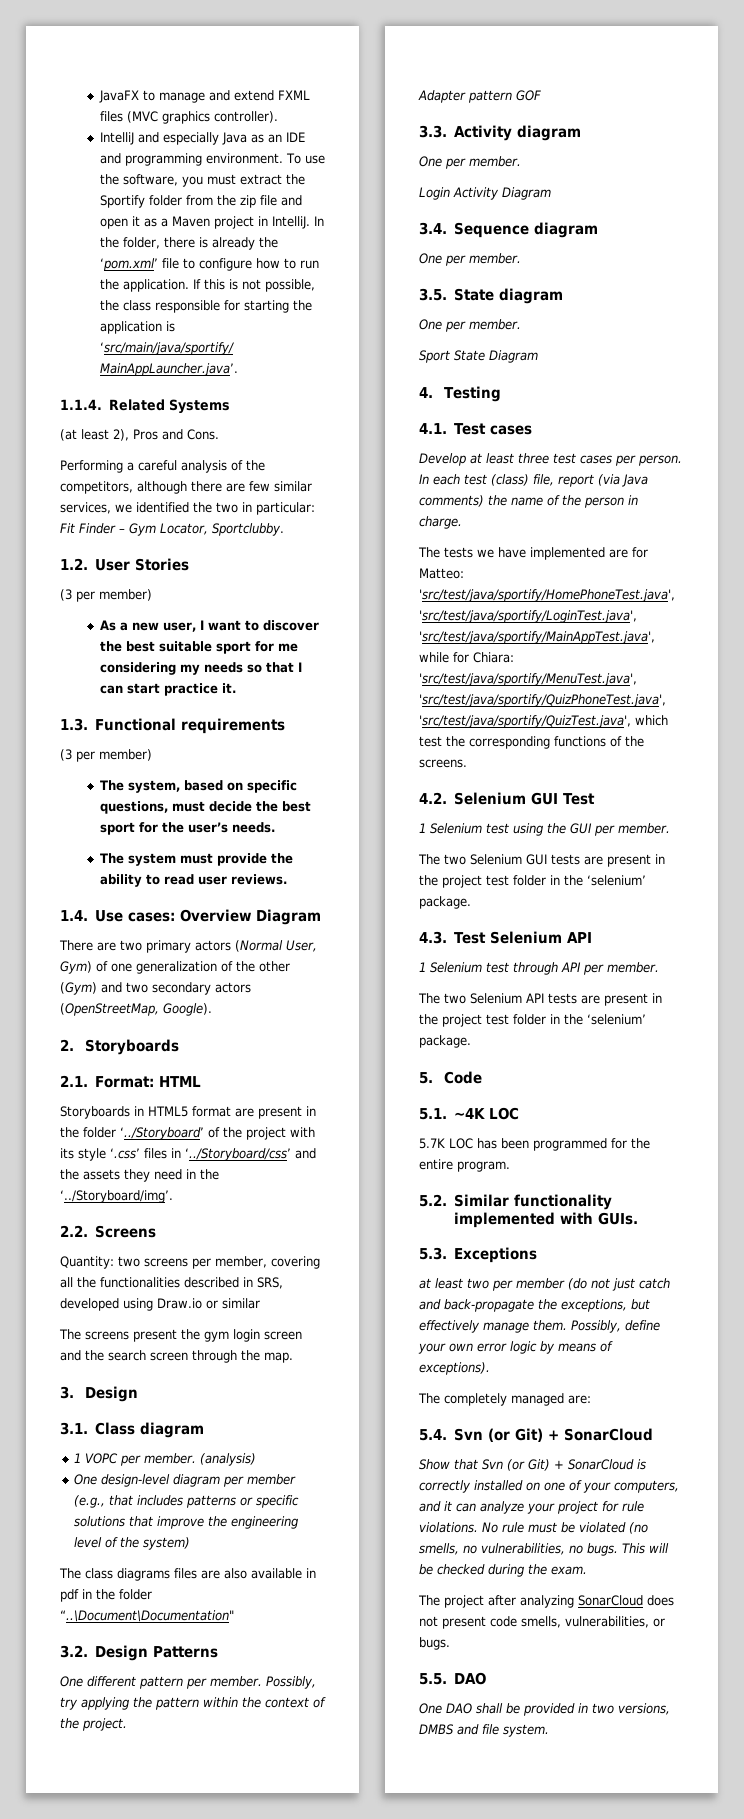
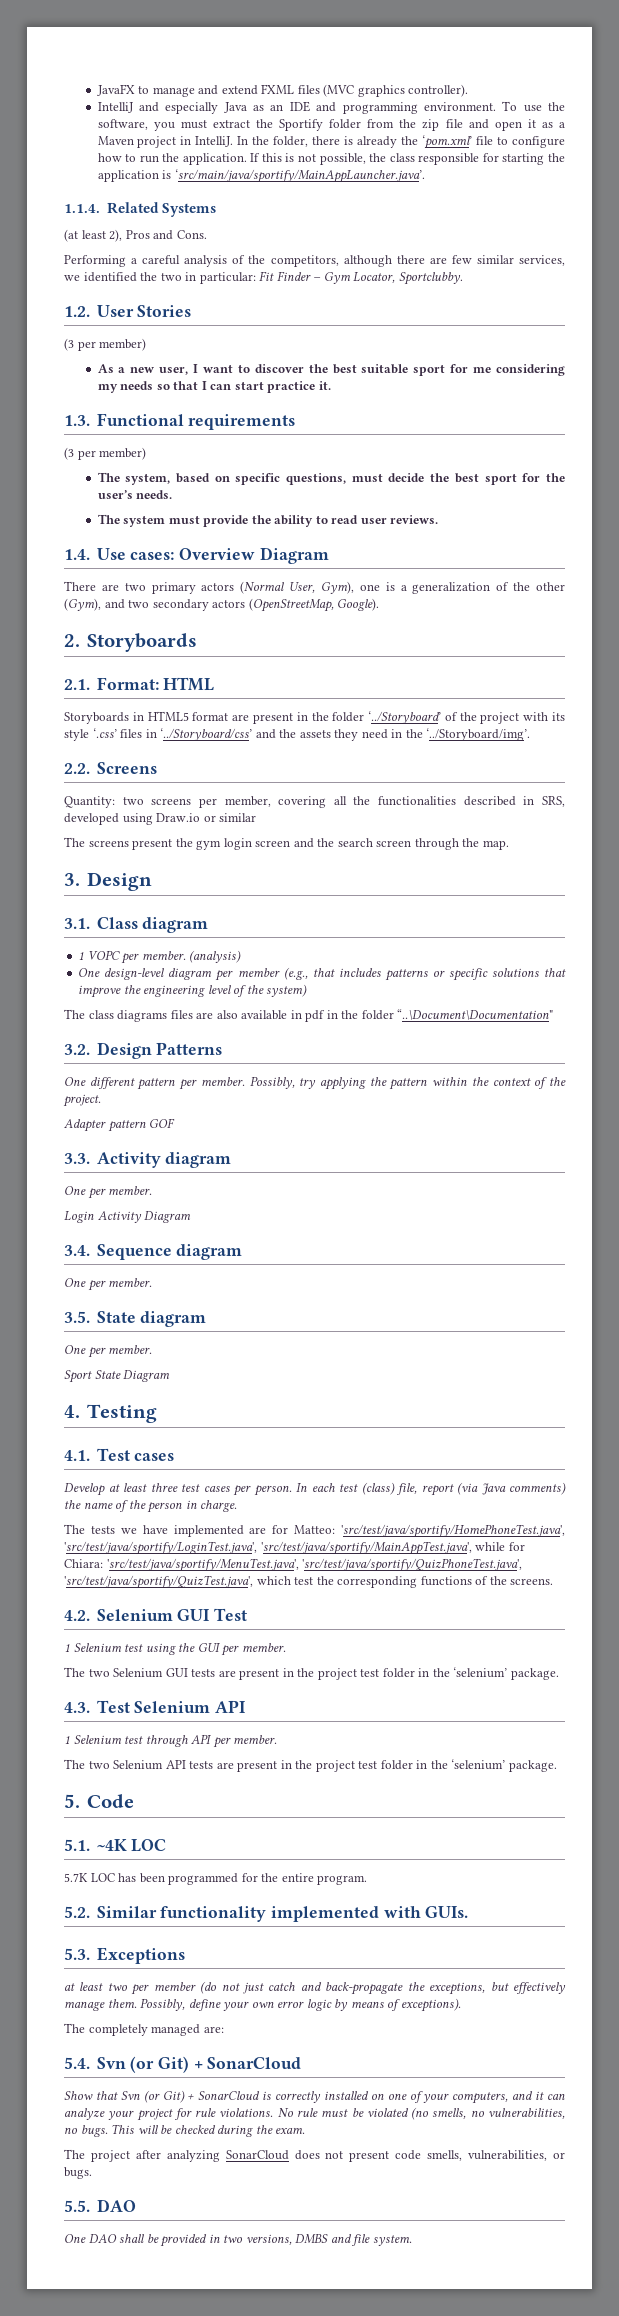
- There are two primary actors (Normal User, Gym) of one generalization of the other (Gym) and two secondary actors (OpenStreetMap, Google).
+ There are two primary actors (Normal User, Gym), one is a generalization of the other (Gym), and two secondary actors (OpenStreetMap, Google).

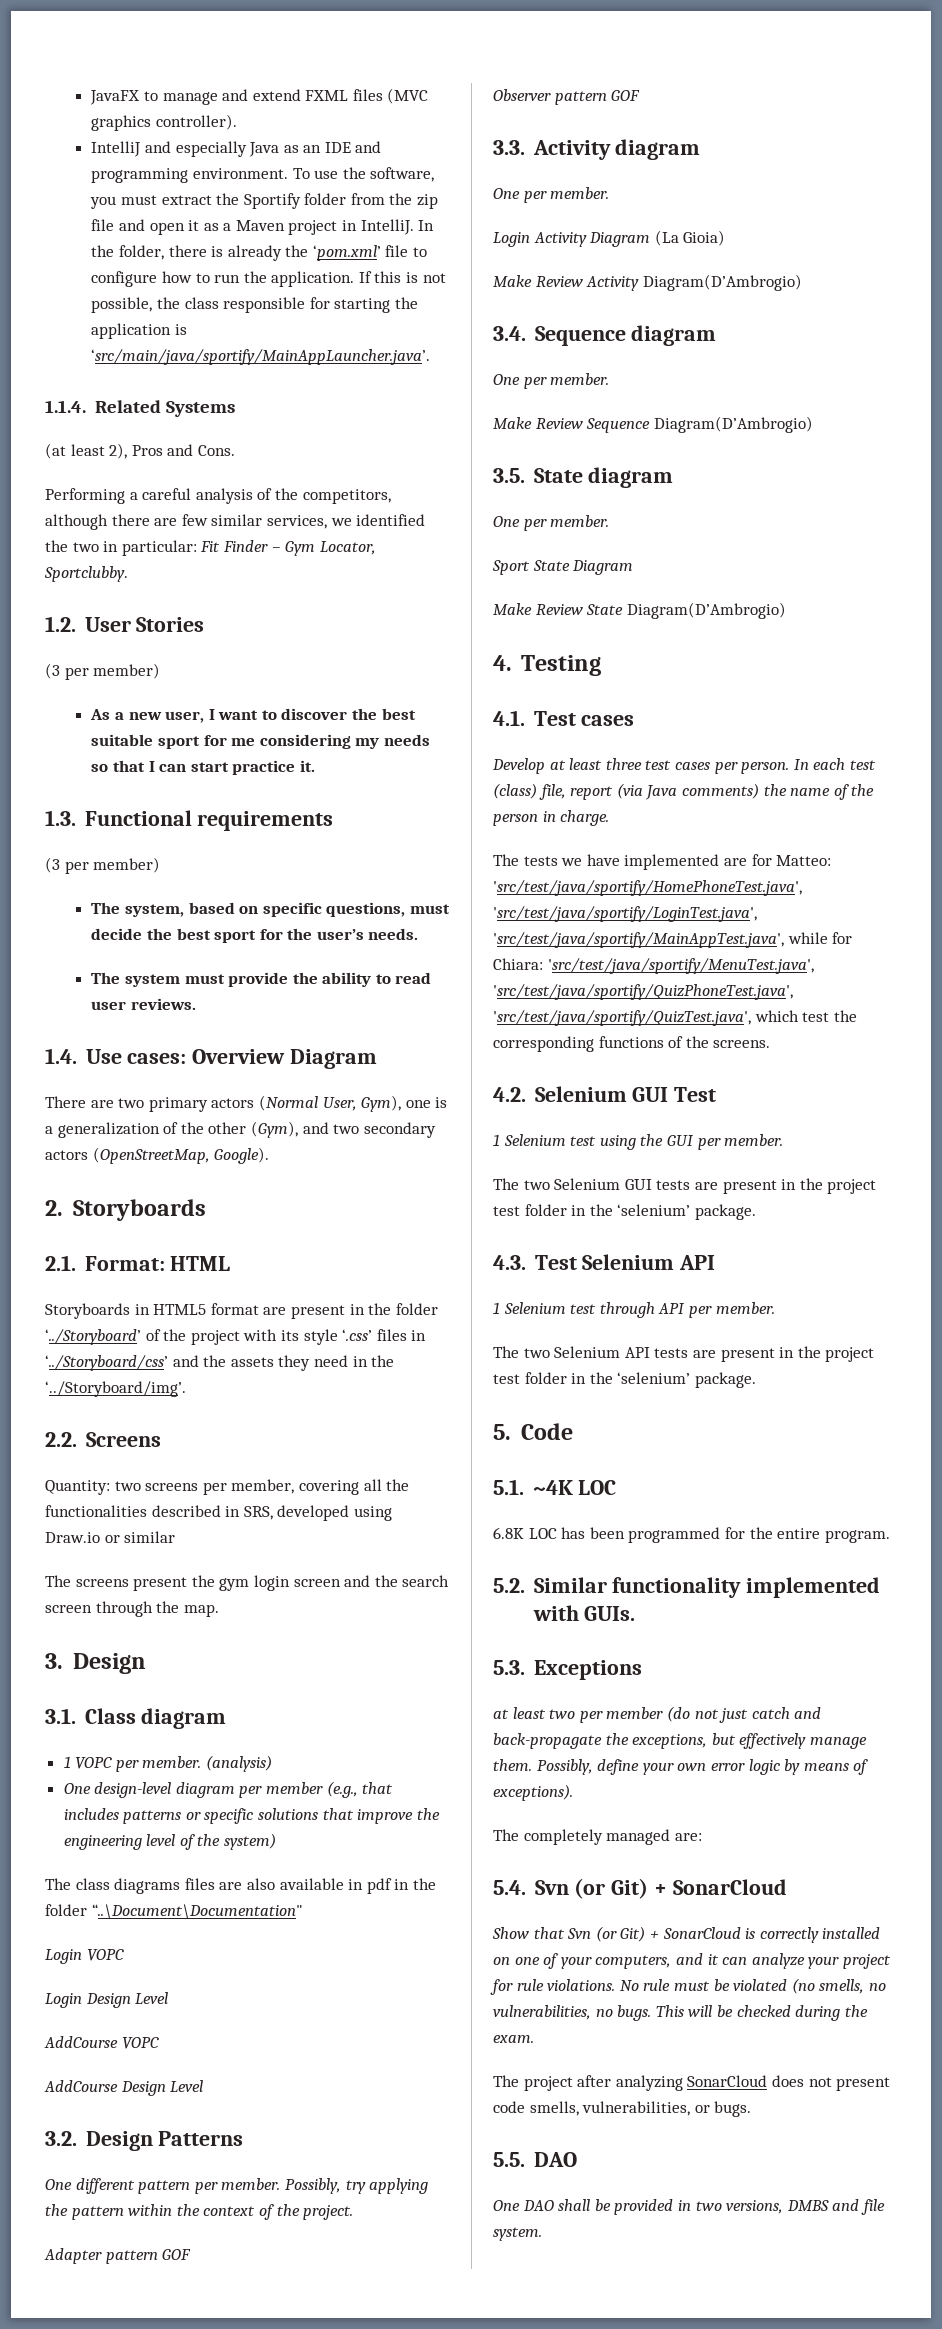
+ Login VOPC
+ Login Design Level
+ AddCourse VOPC
+ AddCourse Design Level
+ Observer pattern GOF
- Login Activity Diagram
+ Login Activity Diagram (La Gioia)
+ Make Review Activity Diagram(D’Ambrogio)
+ Make Review Sequence Diagram(D’Ambrogio)
+ Make Review State Diagram(D’Ambrogio)
- 5.7K LOC has been programmed for the entire program.
+ 6.8K LOC has been programmed for the entire program.

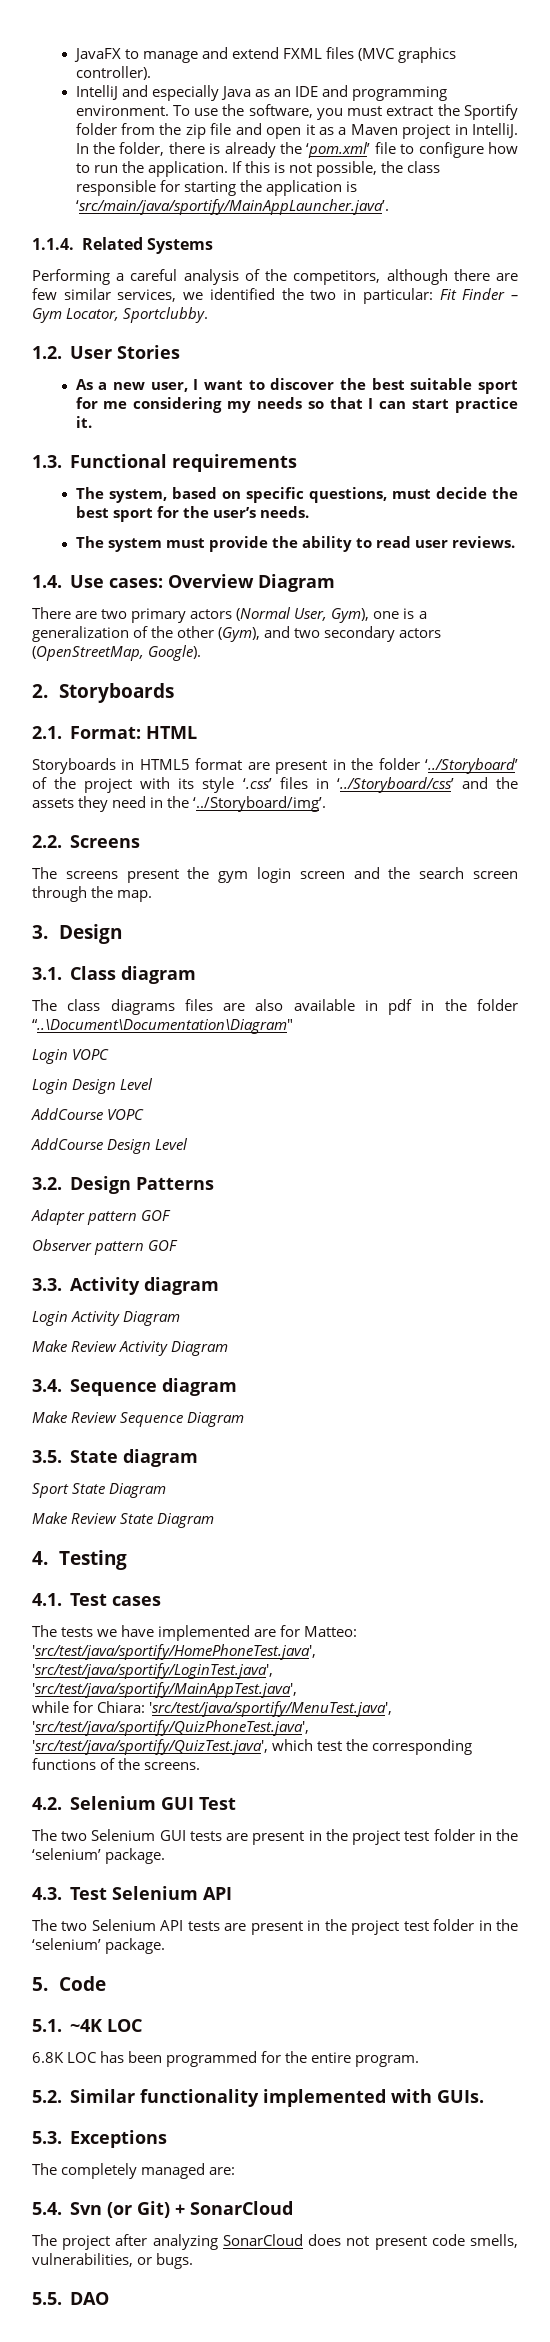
- (at least 2), Pros and Cons.
  1.2. User Stories
- (3 per member)
  1.3. Functional requirements
- (3 per member)
- Quantity: two screens per member, covering all the functionalities described in SRS, developed using Draw.io or similar
- 1 VOPC per member. (analysis)
- One design-level diagram per member (e.g., that includes patterns or specific solutions that improve the engineering level of the system)
- The class diagrams files are also available in pdf in the folder “..\Document\Documentation"
+ The class diagrams files are also available in pdf in the folder “..\Document\Documentation\Diagram"
- One different pattern per member. Possibly, try applying the pattern within the context of the project.
  3.3. Activity diagram
- One per member.
- Login Activity Diagram (La Gioia)
+ Login Activity Diagram
- Make Review Activity Diagram(D’Ambrogio)
+ Make Review Activity Diagram
  3.4. Sequence diagram
- One per member.
- Make Review Sequence Diagram(D’Ambrogio)
+ Make Review Sequence Diagram
  3.5. State diagram
- One per member.
- Make Review State Diagram(D’Ambrogio)
+ Make Review State Diagram
- Develop at least three test cases per person. In each test (class) file, report (via Java comments) the name of the person in charge.
- The tests we have implemented are for Matteo: 'src/test/java/sportify/HomePhoneTest.java', 'src/test/java/sportify/LoginTest.java', 'src/test/java/sportify/MainAppTest.java', while for Chiara: 'src/test/java/sportify/MenuTest.java', 'src/test/java/sportify/QuizPhoneTest.java', 'src/test/java/sportify/QuizTest.java', which test the corresponding functions of the screens.
+ The tests we have implemented are for Matteo: 'src/test/java/sportify/HomePhoneTest.java', 'src/test/java/sportify/LoginTest.java', 'src/test/java/sportify/MainAppTest.java',
+ while for Chiara: 'src/test/java/sportify/MenuTest.java', 'src/test/java/sportify/QuizPhoneTest.java', 'src/test/java/sportify/QuizTest.java', which test the corresponding functions of the screens.
- 1 Selenium test using the GUI per member.
- 1 Selenium test through API per member.
- at least two per member (do not just catch and back-propagate the exceptions, but effectively manage them. Possibly, define your own error logic by means of exceptions).
- Show that Svn (or Git) + SonarCloud is correctly installed on one of your computers, and it can analyze your project for rule violations. No rule must be violated (no smells, no vulnerabilities, no bugs. This will be checked during the exam.
- One DAO shall be provided in two versions, DMBS and file system.

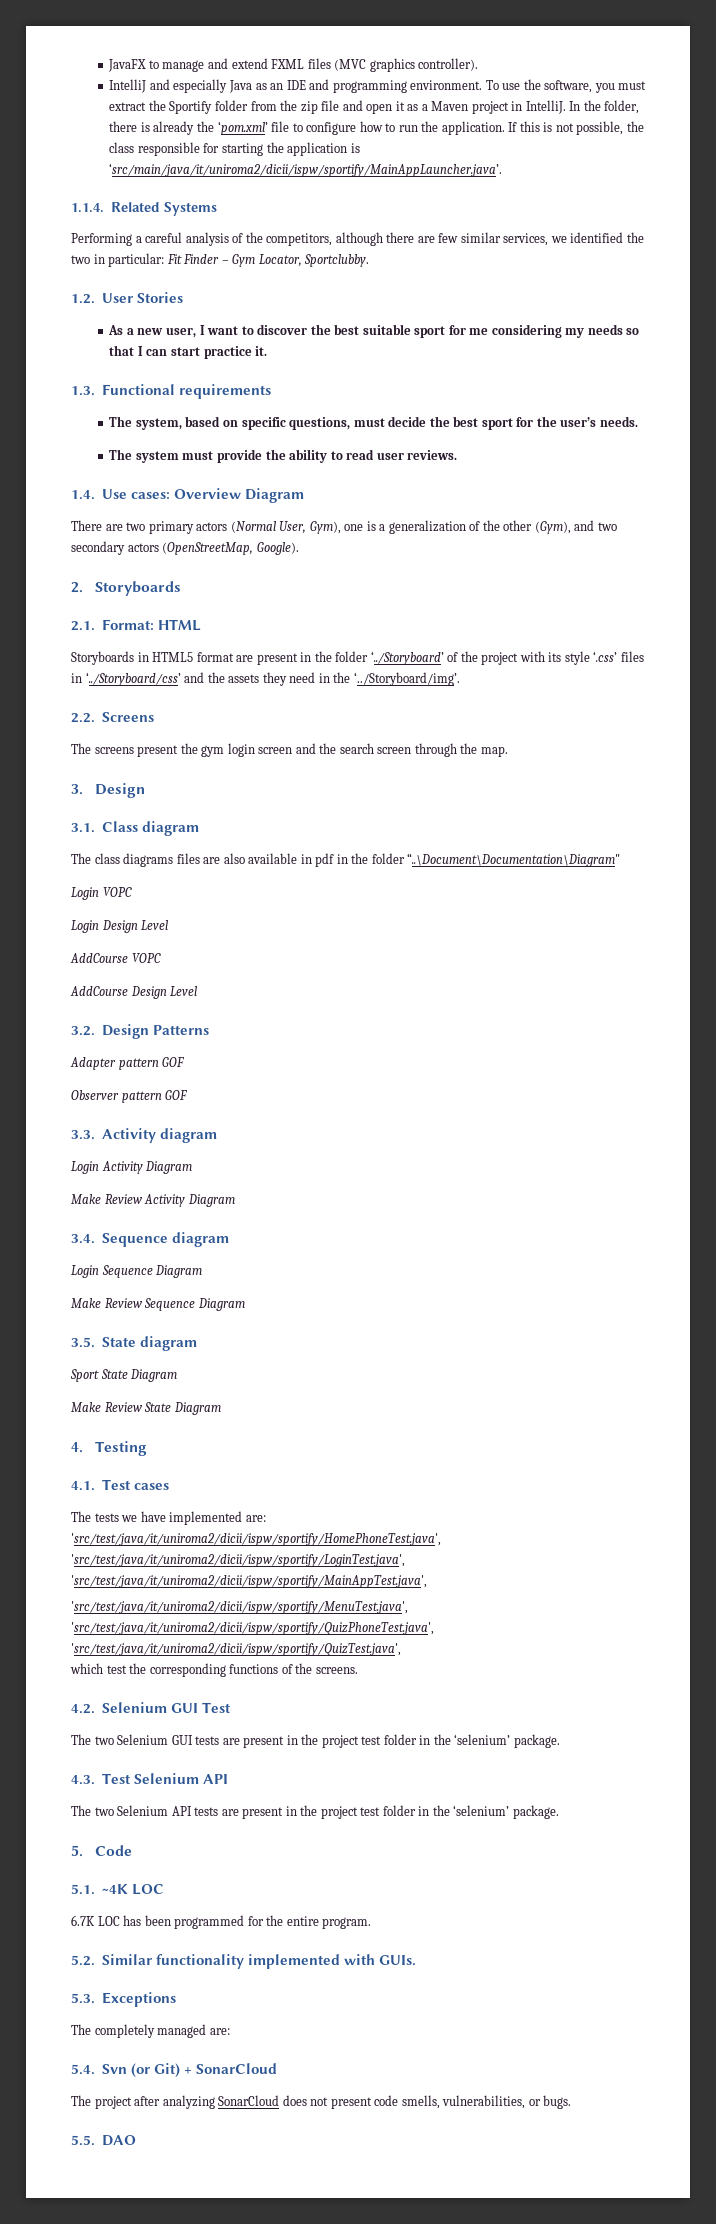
- If this is not possible, the class responsible for starting the application is ‘src/main/java/sportify/MainAppLauncher.java’.
+ If this is not possible, the class responsible for starting the application is ‘src/main/java/it/uniroma2/dicii/ispw/sportify/MainAppLauncher.java’.
+ Login Sequence Diagram
- The tests we have implemented are for Matteo: 'src/test/java/sportify/HomePhoneTest.java', 'src/test/java/sportify/LoginTest.java', 'src/test/java/sportify/MainAppTest.java',
- while for Chiara: 'src/test/java/sportify/MenuTest.java', 'src/test/java/sportify/QuizPhoneTest.java', 'src/test/java/sportify/QuizTest.java', which test the corresponding functions of the screens.
+ The tests we have implemented are:
+ 'src/test/java/it/uniroma2/dicii/ispw/sportify/HomePhoneTest.java', 'src/test/java/it/uniroma2/dicii/ispw/sportify/LoginTest.java', 'src/test/java/it/uniroma2/dicii/ispw/sportify/MainAppTest.java',
+ 'src/test/java/it/uniroma2/dicii/ispw/sportify/MenuTest.java', 'src/test/java/it/uniroma2/dicii/ispw/sportify/QuizPhoneTest.java', 'src/test/java/it/uniroma2/dicii/ispw/sportify/QuizTest.java',
+ which test the corresponding functions of the screens.
- 6.8K LOC has been programmed for the entire program.
+ 6.7K LOC has been programmed for the entire program.

